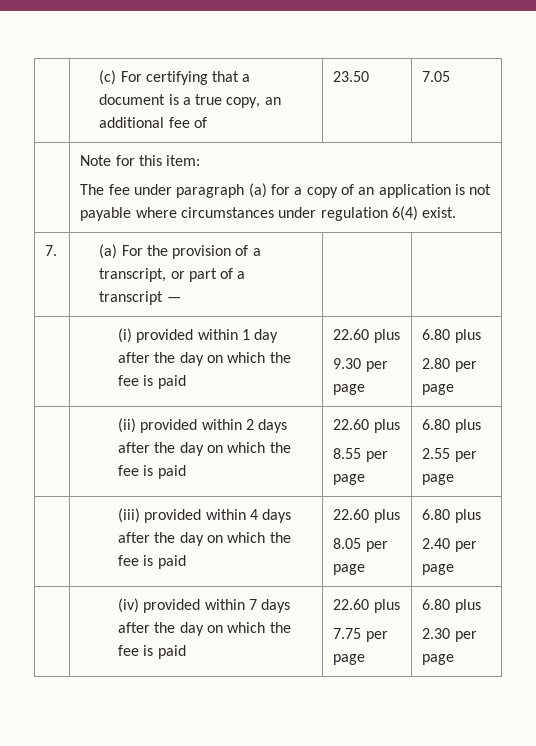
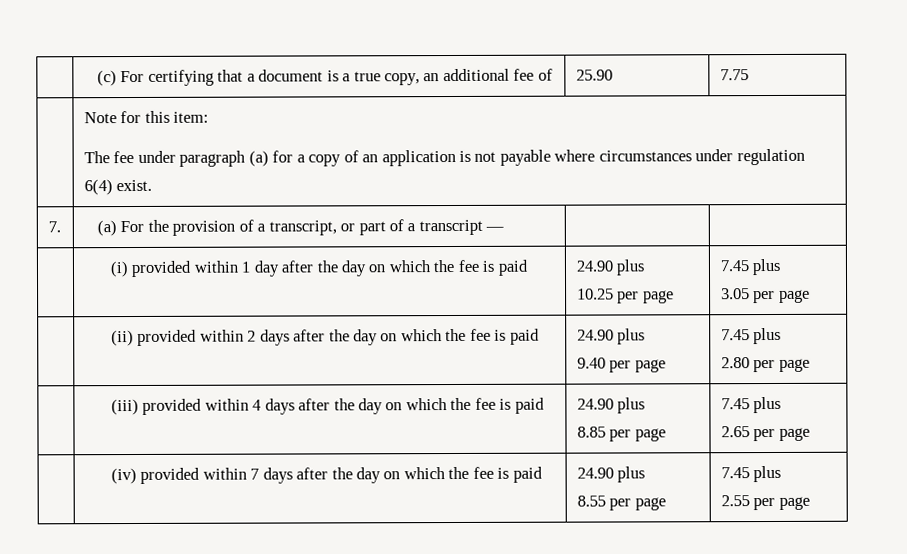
- | (c) For certifying that a document is a true copy, an additional fee of | 23.50 | 7.05
+ | (c) For certifying that a document is a true copy, an additional fee of | 25.90 | 7.75
- | (i) provided within 1 day after the day on which the fee is paid | 22.60 plus
- 9.30 per page | 6.80 plus
- 2.80 per page
+ | (i) provided within 1 day after the day on which the fee is paid | 24.90 plus
+ 10.25 per page | 7.45 plus
+ 3.05 per page
- | (ii) provided within 2 days after the day on which the fee is paid | 22.60 plus
- 8.55 per page | 6.80 plus
- 2.55 per page
+ | (ii) provided within 2 days after the day on which the fee is paid | 24.90 plus
+ 9.40 per page | 7.45 plus
+ 2.80 per page
- | (iii) provided within 4 days after the day on which the fee is paid | 22.60 plus
- 8.05 per page | 6.80 plus
- 2.40 per page
+ | (iii) provided within 4 days after the day on which the fee is paid | 24.90 plus
+ 8.85 per page | 7.45 plus
+ 2.65 per page
- | (iv) provided within 7 days after the day on which the fee is paid | 22.60 plus
- 7.75 per page | 6.80 plus
- 2.30 per page
+ | (iv) provided within 7 days after the day on which the fee is paid | 24.90 plus
+ 8.55 per page | 7.45 plus
+ 2.55 per page

